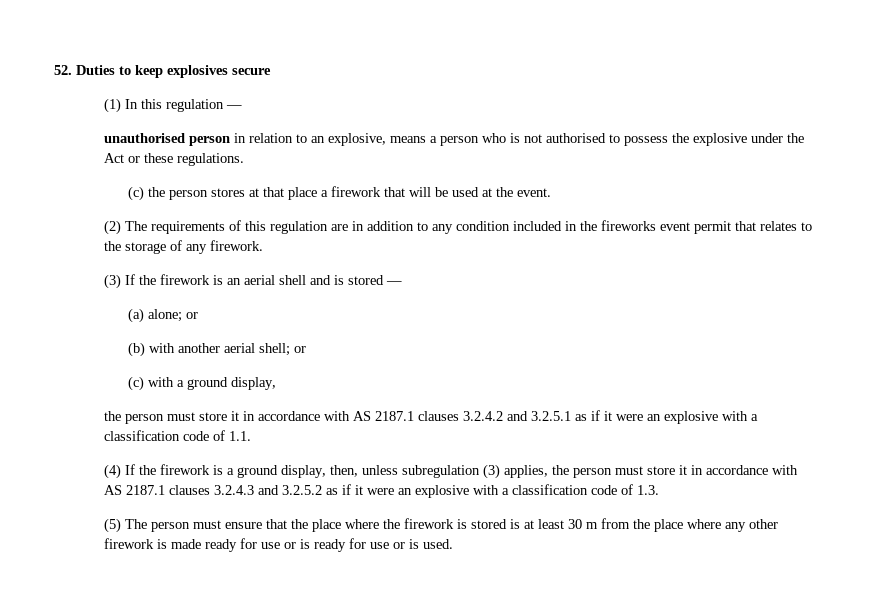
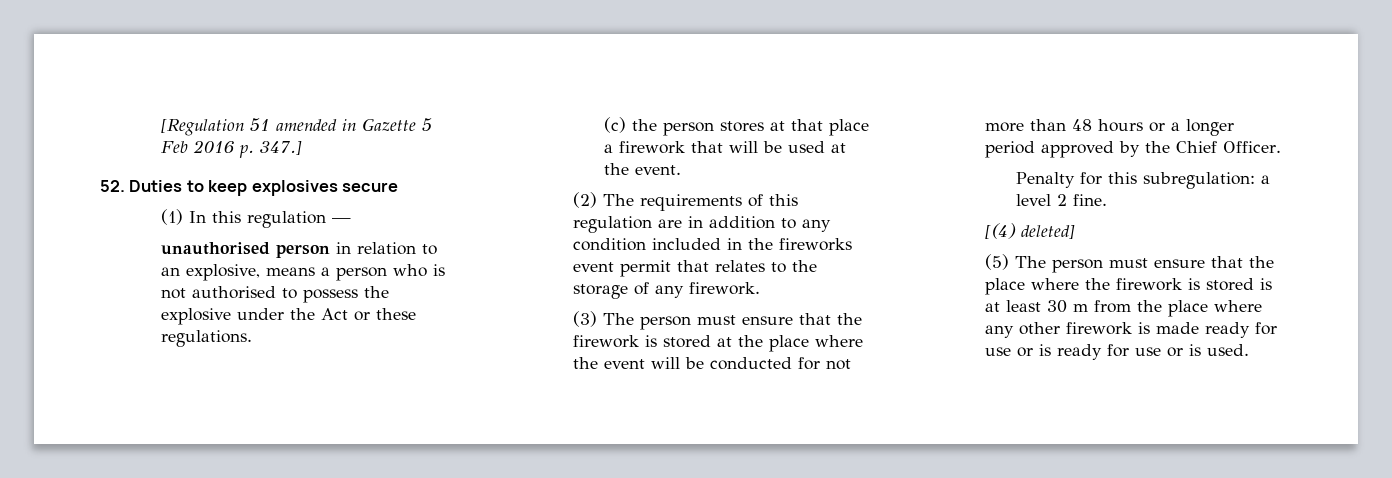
+ [Regulation 51 amended in Gazette 5 Feb 2016 p. 347.]
- (3) If the firework is an aerial shell and is stored —
- (a) alone; or
- (b) with another aerial shell; or
- (c) with a ground display,
- the person must store it in accordance with AS 2187.1 clauses 3.2.4.2 and 3.2.5.1 as if it were an explosive with a classification code of 1.1.
- (4) If the firework is a ground display, then, unless subregulation (3) applies, the person must store it in accordance with AS 2187.1 clauses 3.2.4.3 and 3.2.5.2 as if it were an explosive with a classification code of 1.3.
+ (3) The person must ensure that the firework is stored at the place where the event will be conducted for not more than 48 hours or a longer period approved by the Chief Officer.
+ Penalty for this subregulation: a level 2 fine.
+ [(4) deleted]

